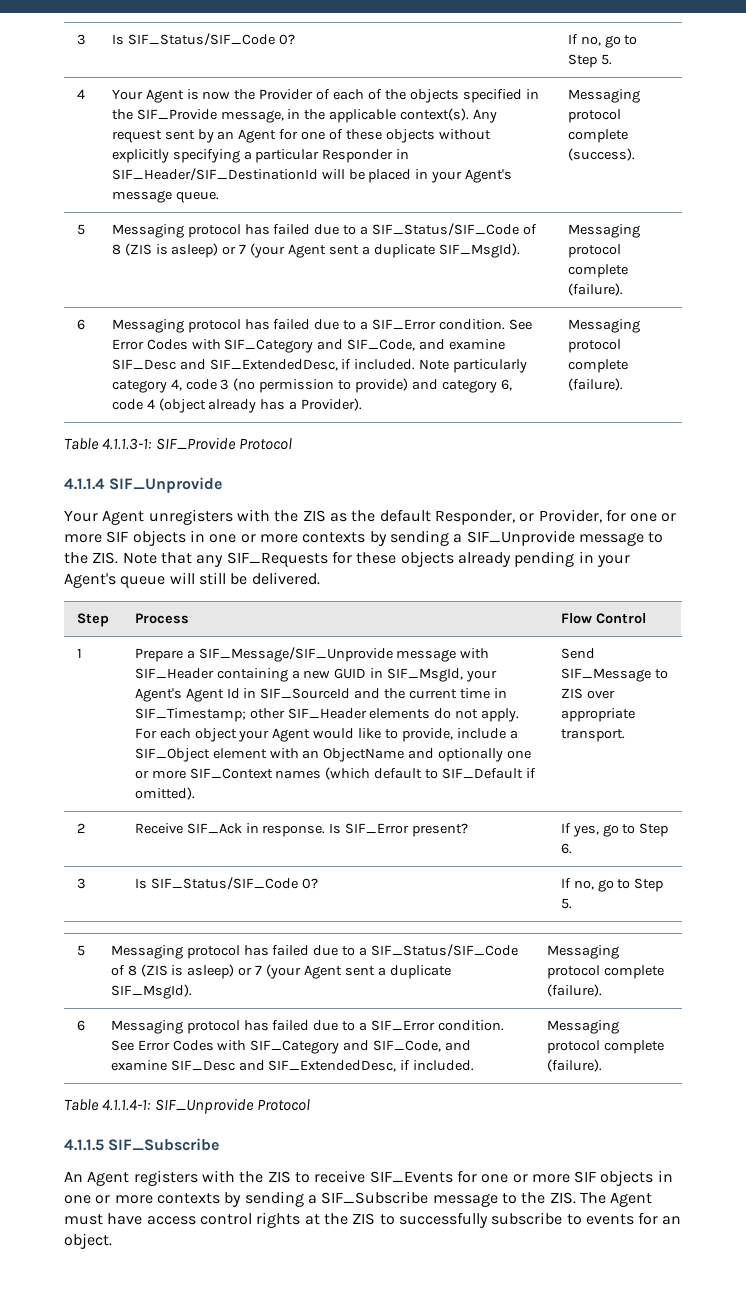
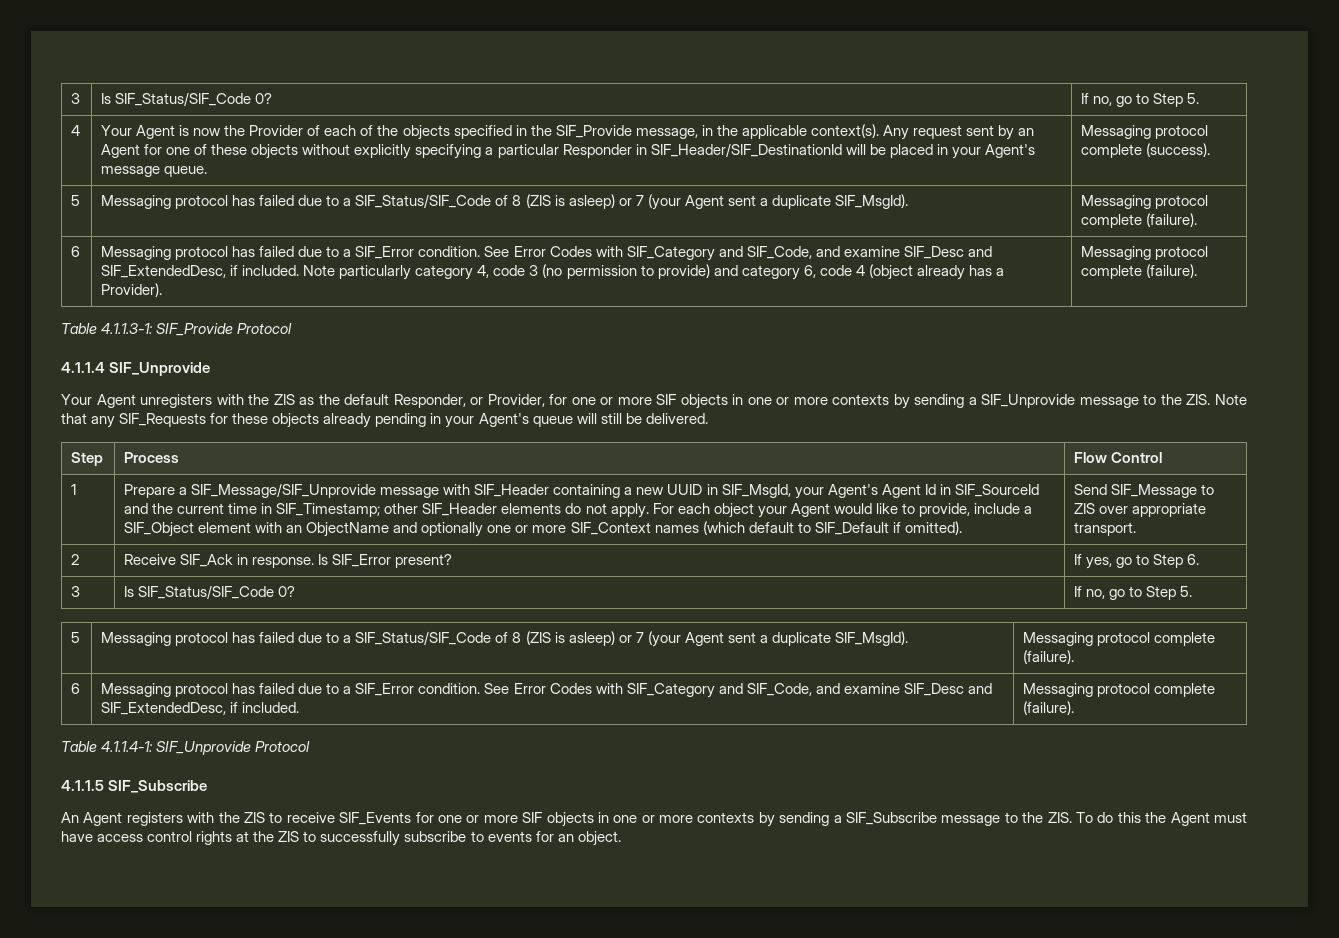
- Prepare a SIF_Message/SIF_Unprovide message with SIF_Header containing a new GUID in SIF_MsgId, your Agent's Agent Id in SIF_SourceId and the current time in SIF_Timestamp; other SIF_Header elements do not apply.
+ Prepare a SIF_Message/SIF_Unprovide message with SIF_Header containing a new UUID in SIF_MsgId, your Agent's Agent Id in SIF_SourceId and the current time in SIF_Timestamp; other SIF_Header elements do not apply.
- An Agent registers with the ZIS to receive SIF_Events for one or more SIF objects in one or more contexts by sending a SIF_Subscribe message to the ZIS. The Agent must have access control rights at the ZIS to successfully subscribe to events for an object.
+ An Agent registers with the ZIS to receive SIF_Events for one or more SIF objects in one or more contexts by sending a SIF_Subscribe message to the ZIS. To do this the Agent must have access control rights at the ZIS to successfully subscribe to events for an object.

